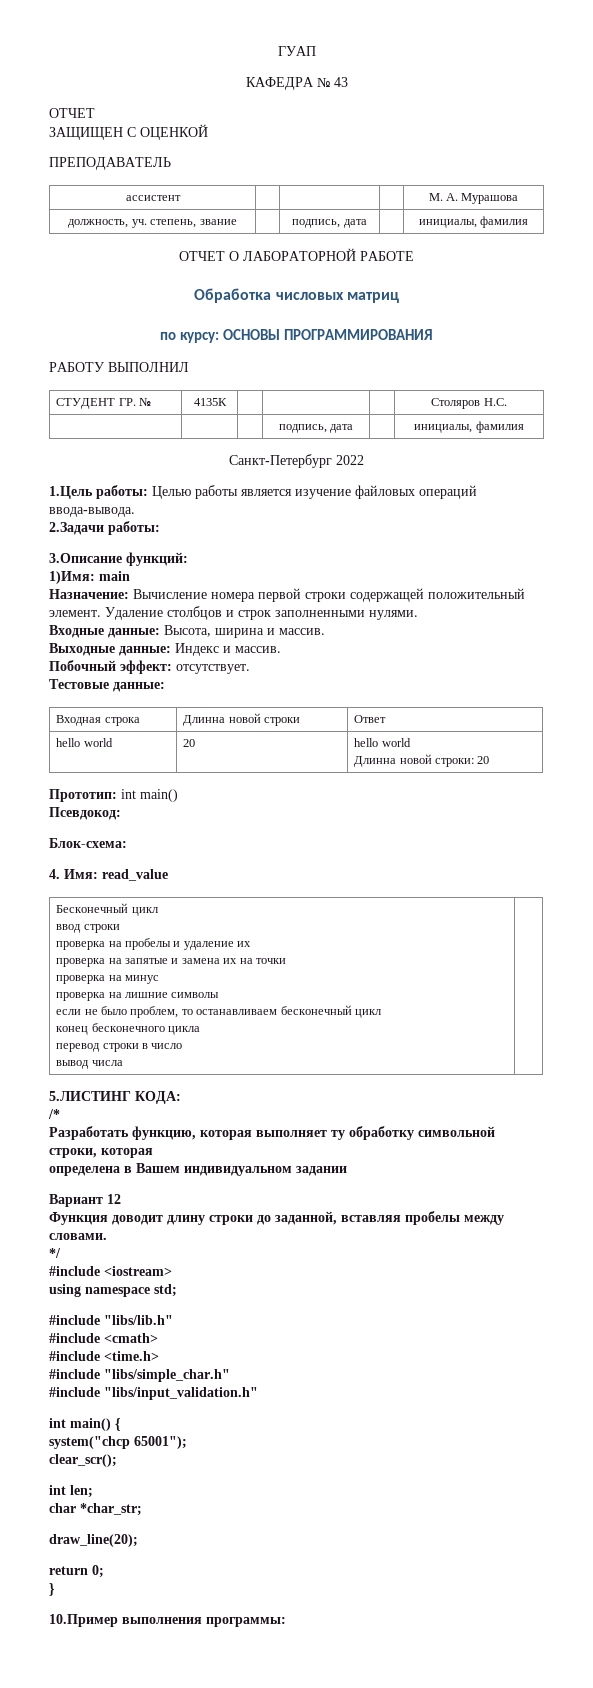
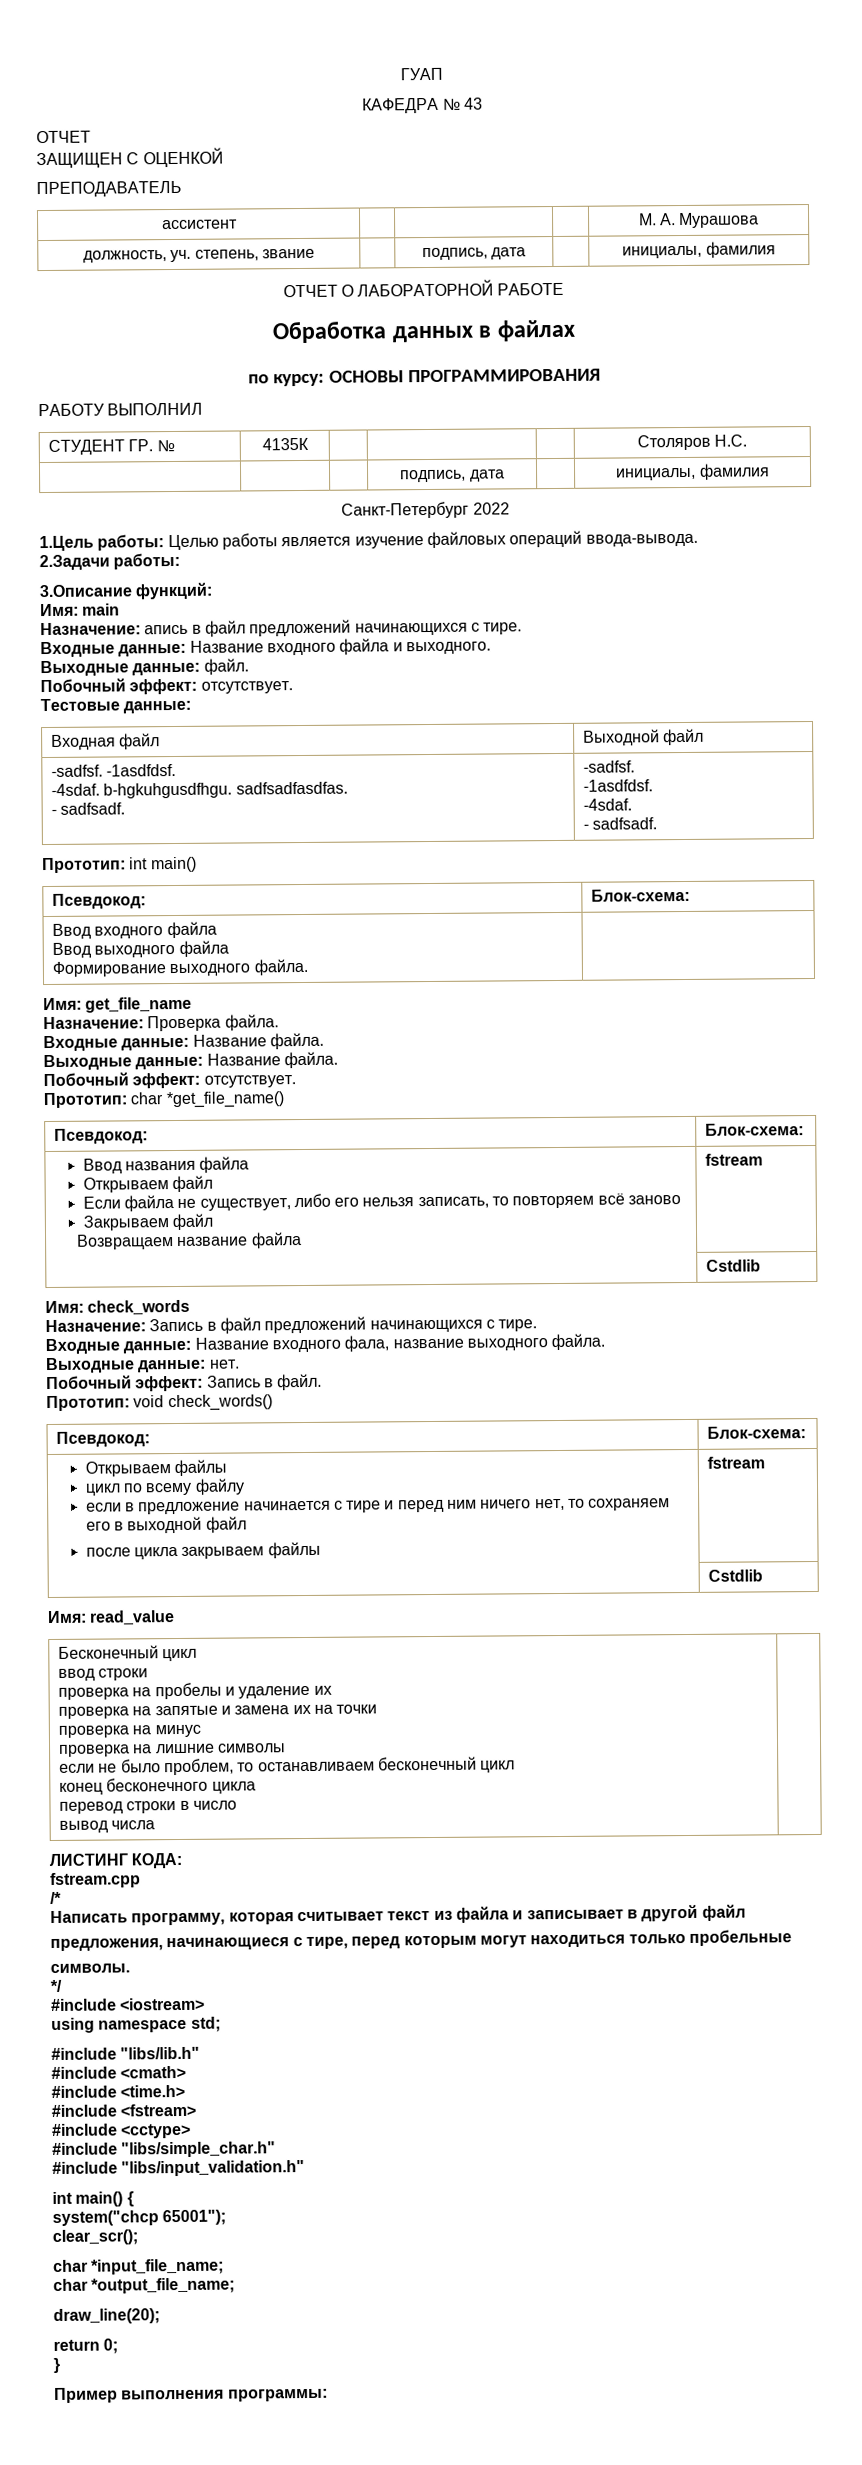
- Обработка числовых матриц
+ Обработка данных в файлах
- 1)Имя: main
+ Имя: main
- Назначение: Вычисление номера первой строки содержащей положительный элемент. Удаление столбцов и строк заполненными нулями.
- Входные данные: Высота, ширина и массив.
- Выходные данные: Индекс и массив.
+ Назначение: апись в файл предложений начинающихся с тире.
+ Входные данные: Название входного файла и выходного.
+ Выходные данные: файл.
- Входная строка | Длинна новой строки | Ответ
- hello world | 20 | hello world
- Длинна новой строки: 20
+ Входная файл | Выходной файл
+ -sadfsf. -1asdfdsf.
+ -4sdaf. b-hgkuhgusdfhgu. sadfsadfasdfas.
+ - sadfsadf. | -sadfsf.
+ -1asdfdsf.
+ -4sdaf.
+ - sadfsadf.
  Прототип: int main()
- Псевдокод:
- Блок-схема:
- 4. Имя: read_value
+ Псевдокод: | Блок-схема:
+ Ввод входного файла
+ Ввод выходного файла
+ Формирование выходного файла. |
+ Имя: get_file_name
+ Назначение: Проверка файла.
+ Входные данные: Название файла.
+ Выходные данные: Название файла.
+ Побочный эффект: отсутствует.
+ Прототип: char *get_file_name()
+ Псевдокод: | Блок-схема:
+ Ввод названия файла
+ Открываем файл
+ Если файла не существует, либо его нельзя записать, то повторяем всё заново
+ Закрываем файл
+ Возвращаем название файла | fstream
+ | Cstdlib
+ Имя: check_words
+ Назначение: Запись в файл предложений начинающихся с тире.
+ Входные данные: Название входного фала, название выходного файла.
+ Выходные данные: нет.
+ Побочный эффект: Запись в файл.
+ Прототип: void check_words()
+ Псевдокод: | Блок-схема:
+ Открываем файлы
+ цикл по всему файлу
+ если в предложение начинается с тире и перед ним ничего нет, то сохраняем его в выходной файл
+ после цикла закрываем файлы | fstream
+ | Cstdlib
+ Имя: read_value
- 5.ЛИСТИНГ КОДА:
+ ЛИСТИНГ КОДА:
+ fstream.cpp
- Разработать функцию, которая выполняет ту обработку символьной строки, которая
- определена в Вашем индивидуальном задании
- Вариант 12
- Функция доводит длину строки до заданной, вставляя пробелы между словами.
+ Написать программу, которая считывает текст из файла и записывает в другой файл
+ предложения, начинающиеся с тире, перед которым могут находиться только пробельные
+ символы.
+ #include <fstream>
+ #include <cctype>
- int len;
- char *char_str;
+ char *input_file_name;
+ char *output_file_name;
- 10.Пример выполнения программы:
+ Пример выполнения программы:

